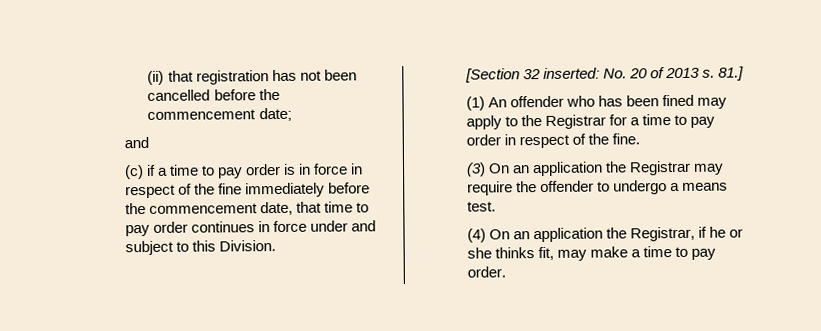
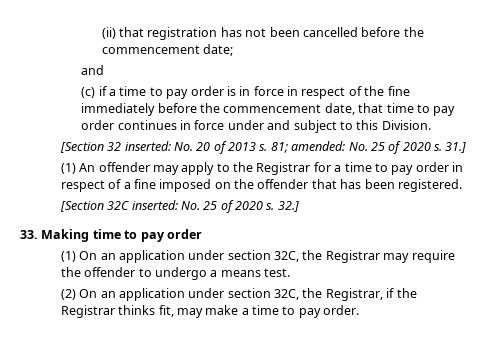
- 81.]
+ 81; amended: No. 25 of 2020 s. 31.]
- (1) An offender who has been fined may apply to the Registrar for a time to pay order in respect of the fine.
- (3) On an application the Registrar may require the offender to undergo a means test.
+ (1) An offender may apply to the Registrar for a time to pay order in respect of a fine imposed on the offender that has been registered.
+ [Section 32C inserted: No. 25 of 2020 s. 32.]
+ 33. Making time to pay order
+ (1) On an application under section 32C, the Registrar may require the offender to undergo a means test.
- (4) On an application the Registrar, if he or she thinks fit, may make a time to pay order.
+ (2) On an application under section 32C, the Registrar, if the Registrar thinks fit, may make a time to pay order.

